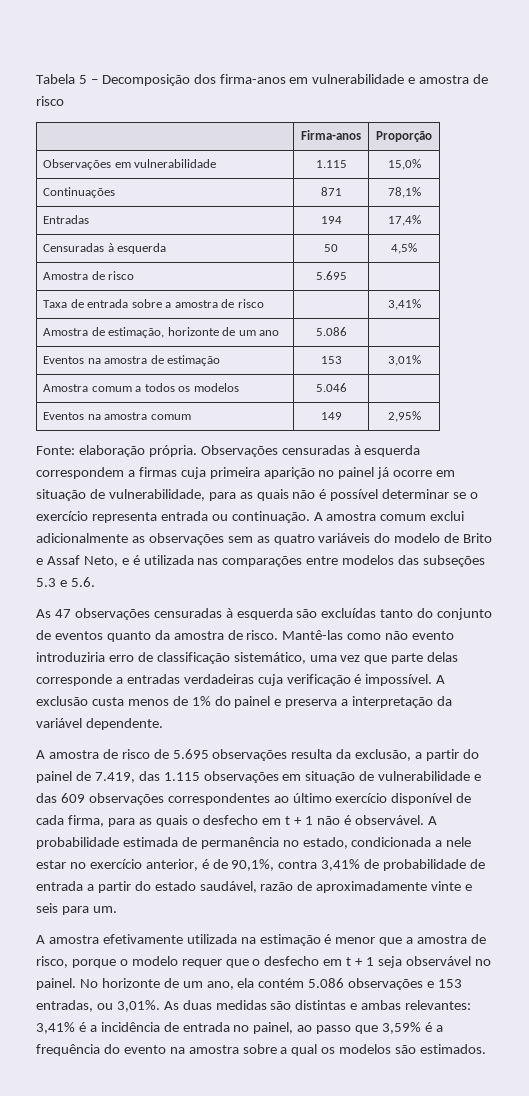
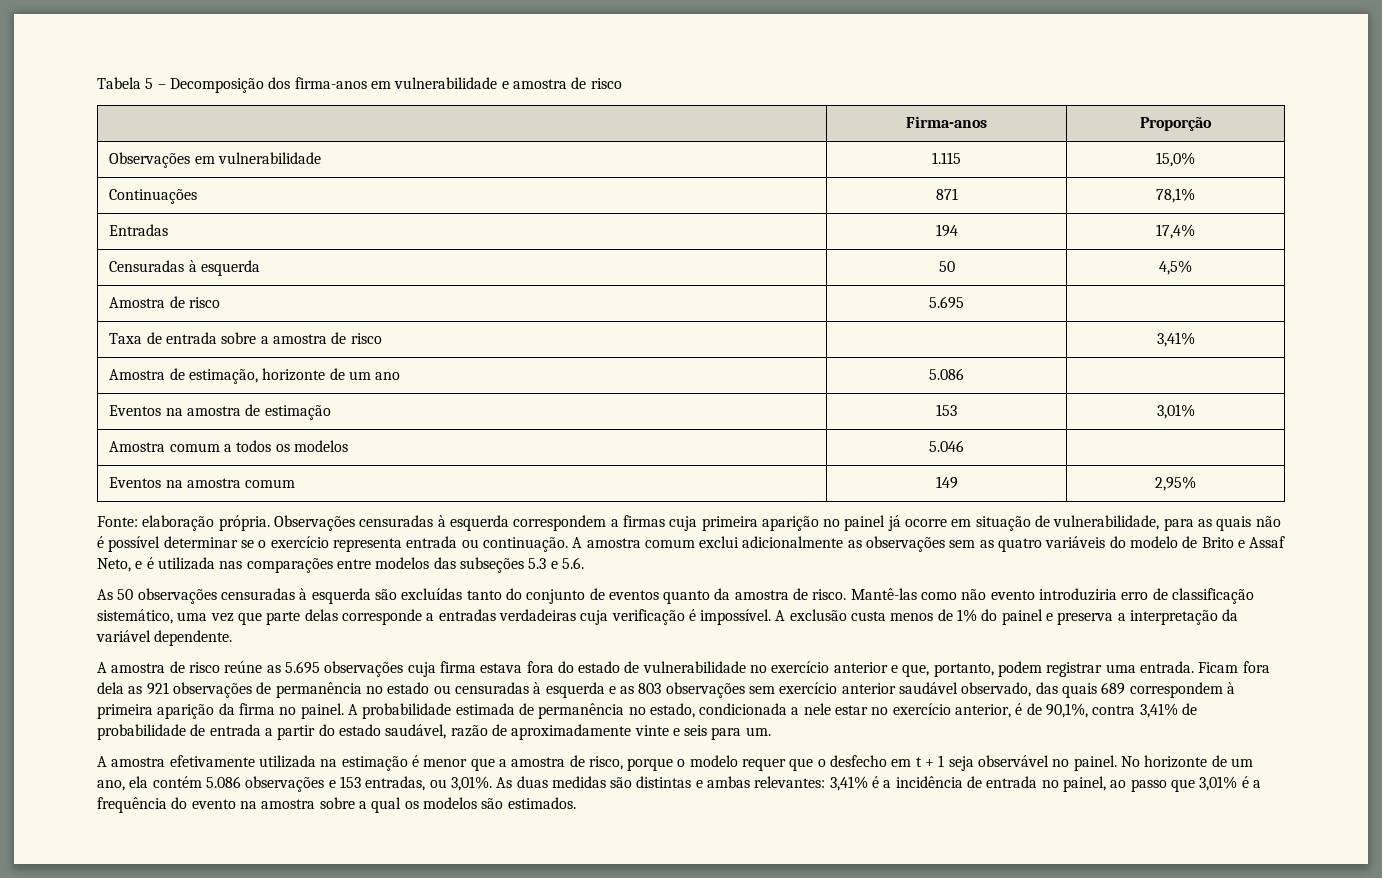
- As 47 observações censuradas à esquerda são excluídas tanto do conjunto de eventos quanto da amostra de risco.
+ As 50 observações censuradas à esquerda são excluídas tanto do conjunto de eventos quanto da amostra de risco.
- A amostra de risco de 5.695 observações resulta da exclusão, a partir do painel de 7.419, das 1.115 observações em situação de vulnerabilidade e das 609 observações correspondentes ao último exercício disponível de cada firma, para as quais o desfecho em t + 1 não é observável.
+ A amostra de risco reúne as 5.695 observações cuja firma estava fora do estado de vulnerabilidade no exercício anterior e que, portanto, podem registrar uma entrada. Ficam fora dela as 921 observações de permanência no estado ou censuradas à esquerda e as 803 observações sem exercício anterior saudável observado, das quais 689 correspondem à primeira aparição da firma no painel.
- As duas medidas são distintas e ambas relevantes: 3,41% é a incidência de entrada no painel, ao passo que 3,59% é a frequência do evento na amostra sobre a qual os modelos são estimados.
+ As duas medidas são distintas e ambas relevantes: 3,41% é a incidência de entrada no painel, ao passo que 3,01% é a frequência do evento na amostra sobre a qual os modelos são estimados.

